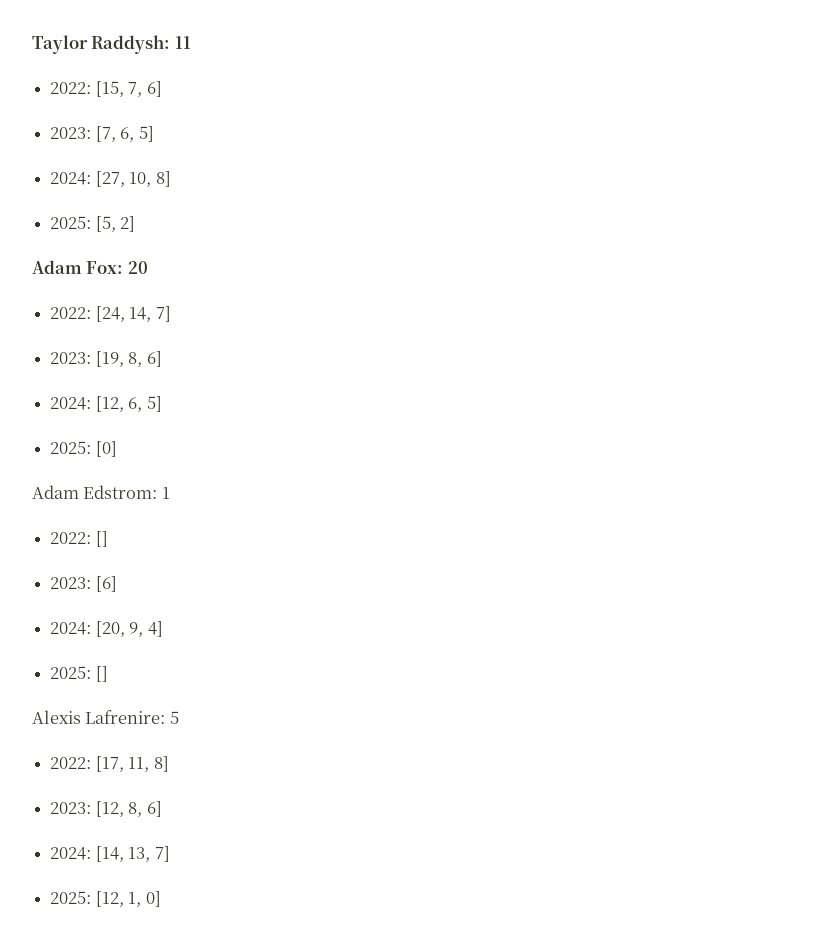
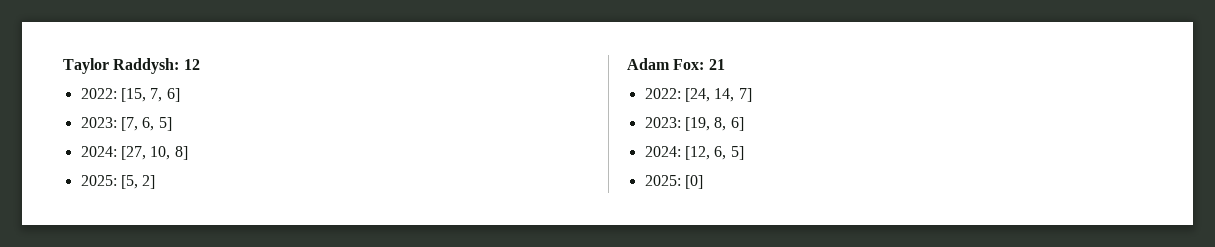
- Taylor Raddysh: 11
+ Taylor Raddysh: 12
- Adam Fox: 20
+ Adam Fox: 21
- Adam Edstrom: 1
- 2022: []
- 2023: [6]
- 2024: [20, 9, 4]
- 2025: []
- Alexis Lafrenire: 5
- 2022: [17, 11, 8]
- 2023: [12, 8, 6]
- 2024: [14, 13, 7]
- 2025: [12, 1, 0]

